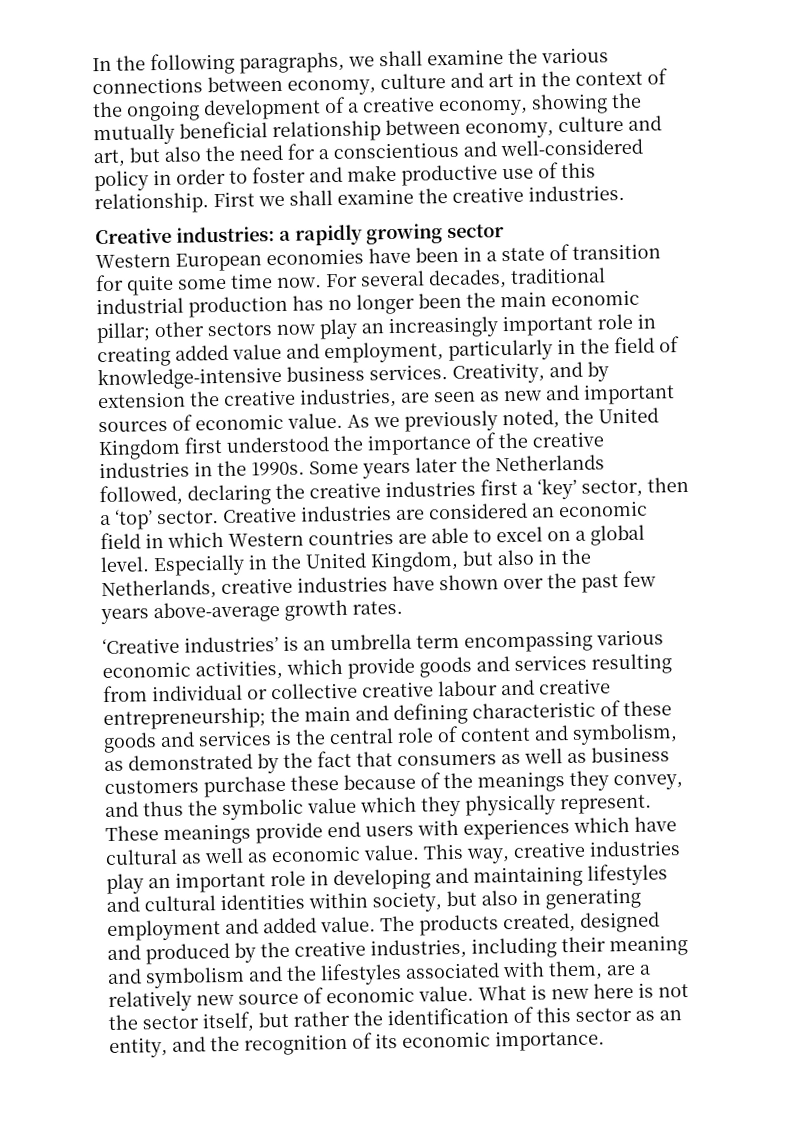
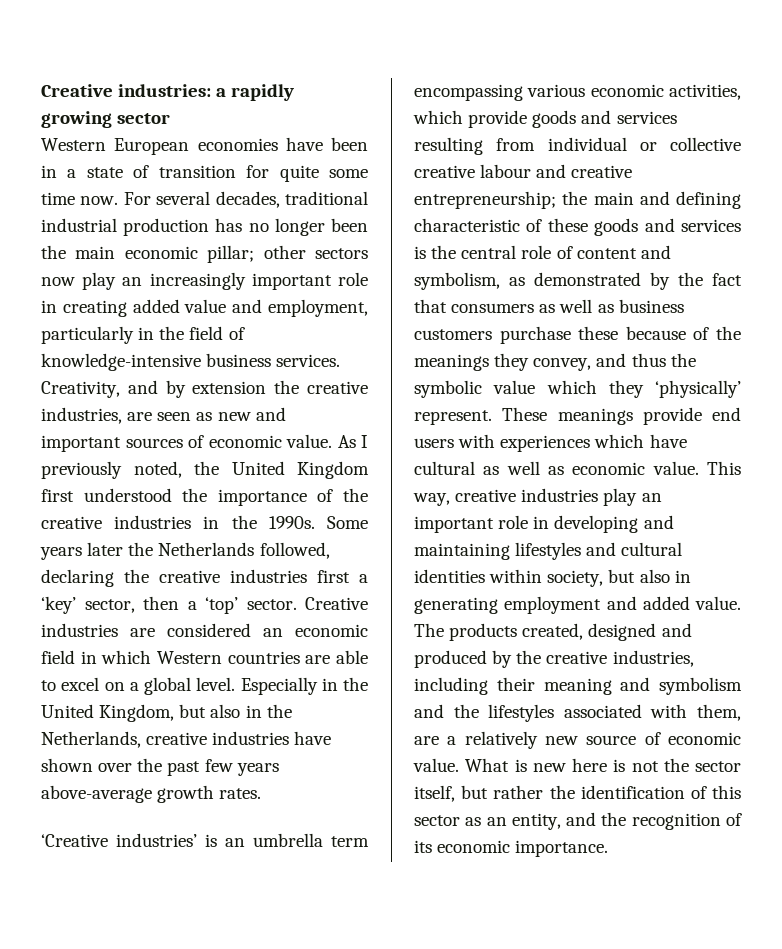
- In the following paragraphs, we shall examine the various connections between economy, culture and art in the context of the ongoing development of a creative economy, showing the mutually beneficial relationship between economy, culture and art, but also the need for a conscientious and well-considered policy in order to foster and make productive use of this relationship. First we shall examine the creative industries.
- As we previously noted, the United Kingdom first understood the importance of the creative industries in the 1990s.
+ As I previously noted, the United Kingdom first understood the importance of the creative industries in the 1990s.
- the main and defining characteristic of these goods and services is the central role of content and symbolism, as demonstrated by the fact that consumers as well as business customers purchase these because of the meanings they convey, and thus the symbolic value which they physically represent.
+ the main and defining characteristic of these goods and services is the central role of content and symbolism, as demonstrated by the fact that consumers as well as business customers purchase these because of the meanings they convey, and thus the symbolic value which they ‘physically’ represent.

